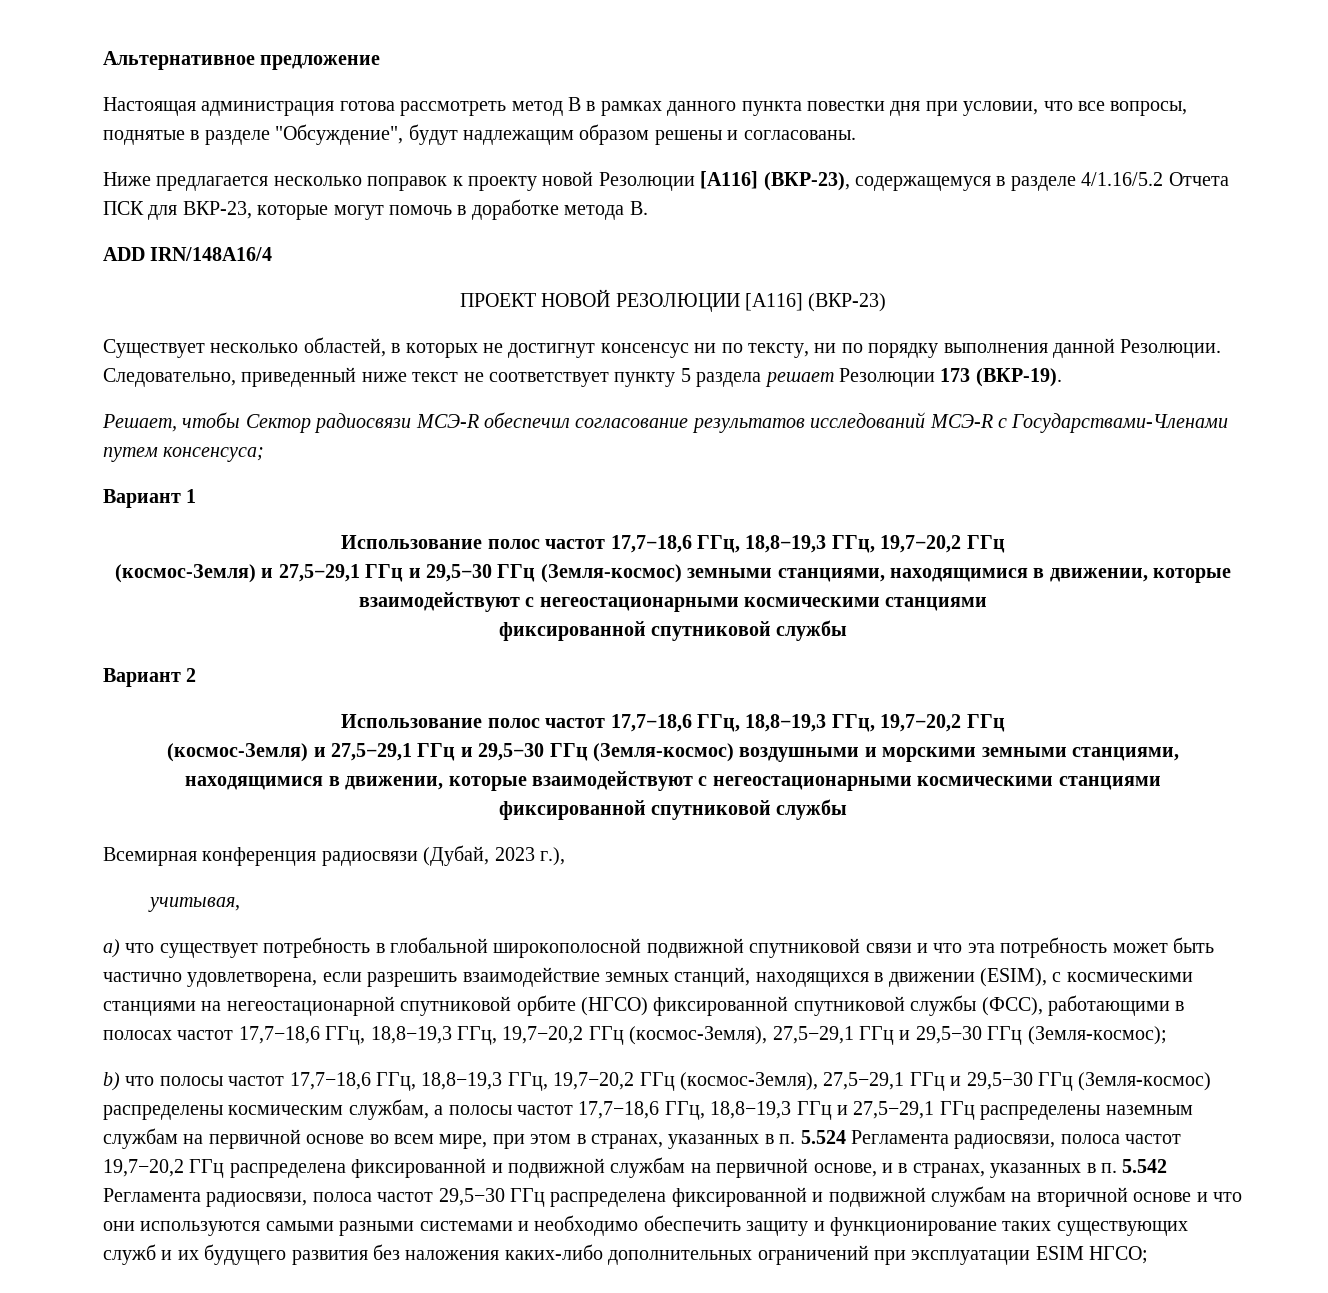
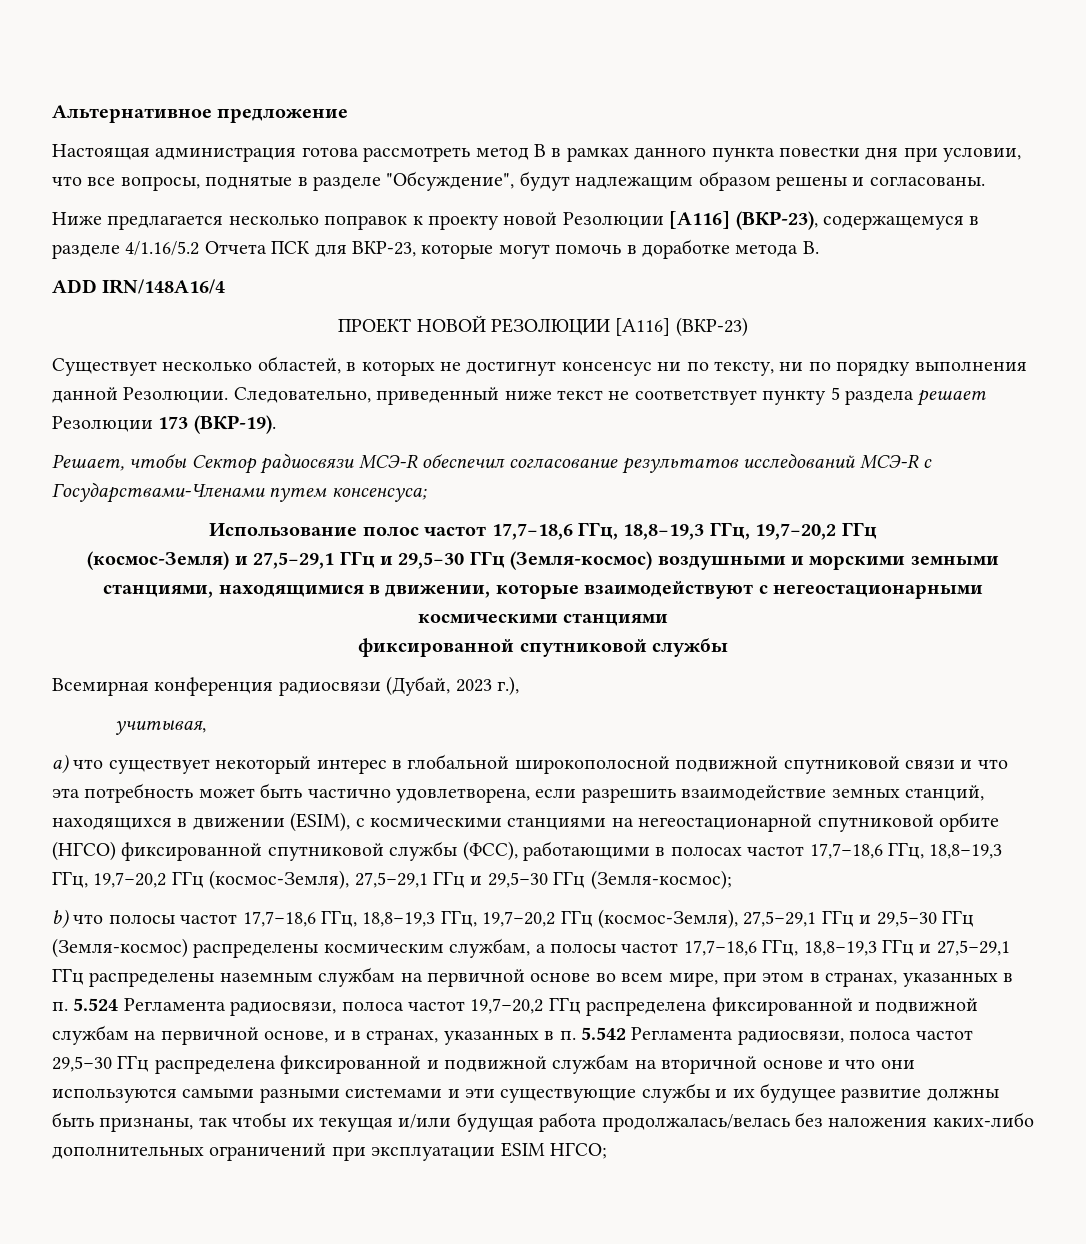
- Вариант 1
- Использование полос частот 17,7−18,6 ГГц, 18,8−19,3 ГГц, 19,7−20,2 ГГц
- (космос-Земля) и 27,5−29,1 ГГц и 29,5−30 ГГц (Земля-космос) земными станциями, находящимися в движении, которые взаимодействуют с негеостационарными космическими станциями
- фиксированной спутниковой службы
- Вариант 2
- a) что существует потребность в глобальной широкополосной подвижной спутниковой связи и что эта потребность может быть частично удовлетворена, если разрешить взаимодействие земных станций, находящихся в движении (ESIM), с космическими станциями на негеостационарной спутниковой орбите (НГСО) фиксированной спутниковой службы (ФСС), работающими в полосах частот 17,7−18,6 ГГц, 18,8−19,3 ГГц, 19,7−20,2 ГГц (космос-Земля), 27,5−29,1 ГГц и 29,5−30 ГГц (Земля-космос);
+ a) что существует некоторый интерес в глобальной широкополосной подвижной спутниковой связи и что эта потребность может быть частично удовлетворена, если разрешить взаимодействие земных станций, находящихся в движении (ESIM), с космическими станциями на негеостационарной спутниковой орбите (НГСО) фиксированной спутниковой службы (ФСС), работающими в полосах частот 17,7−18,6 ГГц, 18,8−19,3 ГГц, 19,7−20,2 ГГц (космос-Земля), 27,5−29,1 ГГц и 29,5−30 ГГц (Земля-космос);
- b) что полосы частот 17,7−18,6 ГГц, 18,8−19,3 ГГц, 19,7−20,2 ГГц (космос-Земля), 27,5−29,1 ГГц и 29,5−30 ГГц (Земля-космос) распределены космическим службам, а полосы частот 17,7−18,6 ГГц, 18,8−19,3 ГГц и 27,5−29,1 ГГц распределены наземным службам на первичной основе во всем мире, при этом в странах, указанных в п. 5.524 Регламента радиосвязи, полоса частот 19,7−20,2 ГГц распределена фиксированной и подвижной службам на первичной основе, и в странах, указанных в п. 5.542 Регламента радиосвязи, полоса частот 29,5−30 ГГц распределена фиксированной и подвижной службам на вторичной основе и что они используются самыми разными системами и необходимо обеспечить защиту и функционирование таких существующих служб и их будущего развития без наложения каких-либо дополнительных ограничений при эксплуатации ESIM НГСО;
+ b) что полосы частот 17,7−18,6 ГГц, 18,8−19,3 ГГц, 19,7−20,2 ГГц (космос-Земля), 27,5−29,1 ГГц и 29,5−30 ГГц (Земля-космос) распределены космическим службам, а полосы частот 17,7−18,6 ГГц, 18,8−19,3 ГГц и 27,5−29,1 ГГц распределены наземным службам на первичной основе во всем мире, при этом в странах, указанных в п. 5.524 Регламента радиосвязи, полоса частот 19,7−20,2 ГГц распределена фиксированной и подвижной службам на первичной основе, и в странах, указанных в п. 5.542 Регламента радиосвязи, полоса частот 29,5−30 ГГц распределена фиксированной и подвижной службам на вторичной основе и что они используются самыми разными системами и эти существующие службы и их будущее развитие должны быть признаны, так чтобы их текущая и/или будущая работа продолжалась/велась без наложения каких-либо дополнительных ограничений при эксплуатации ESIM НГСО;

